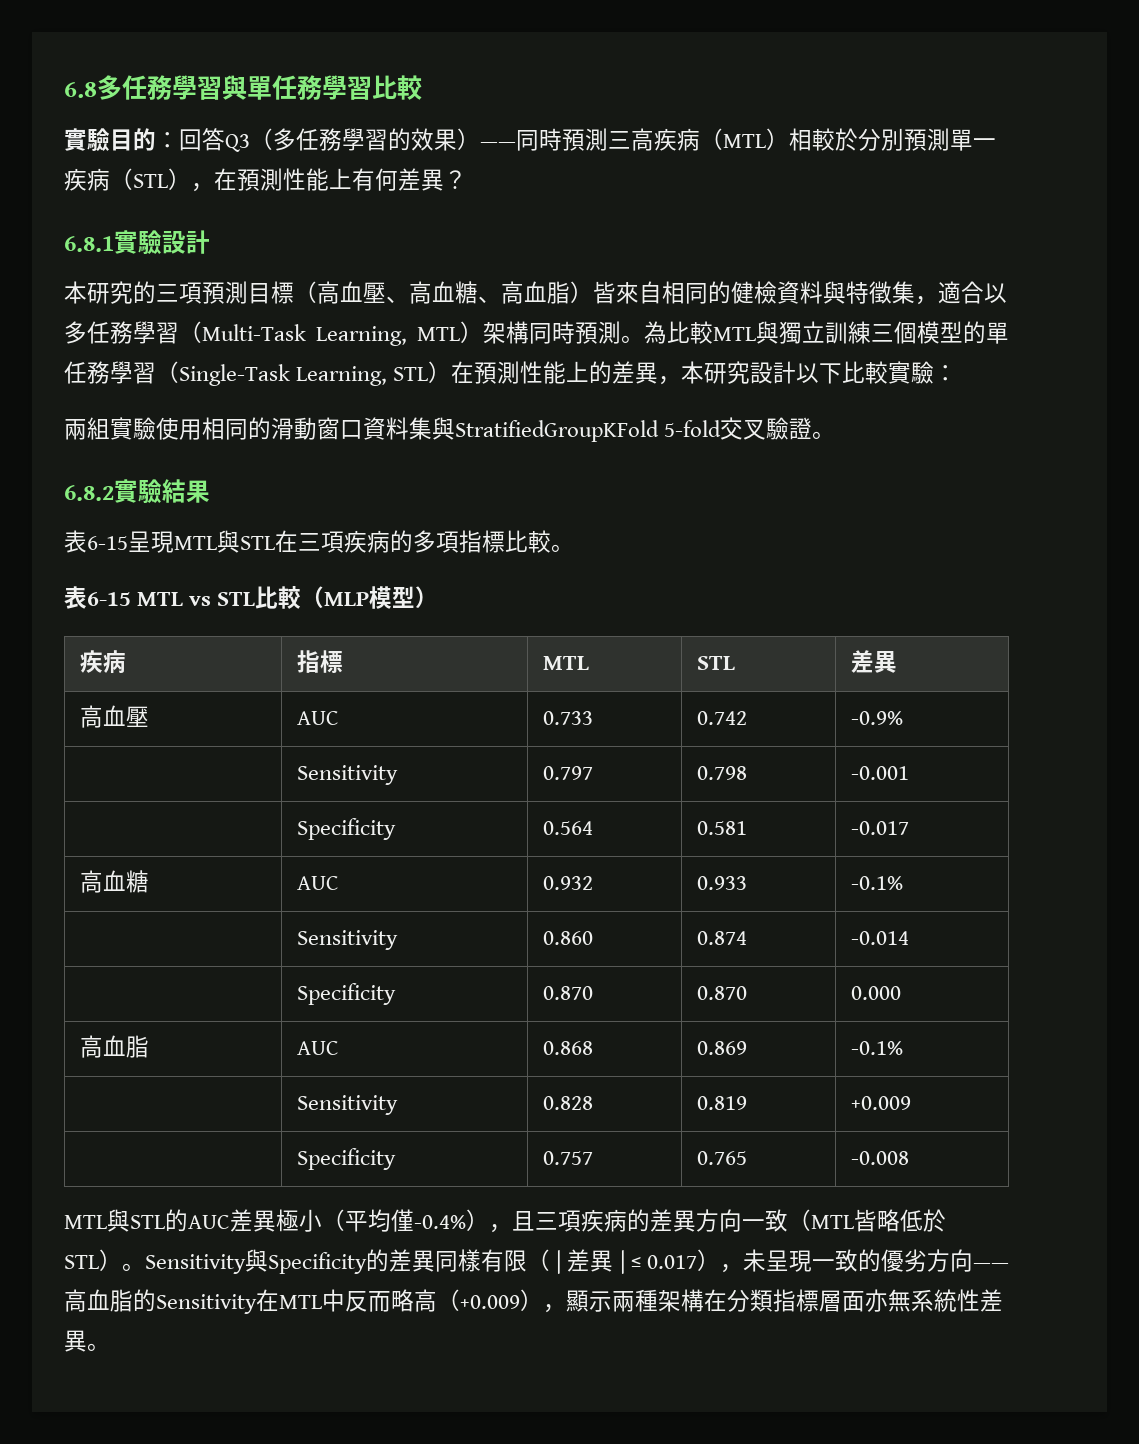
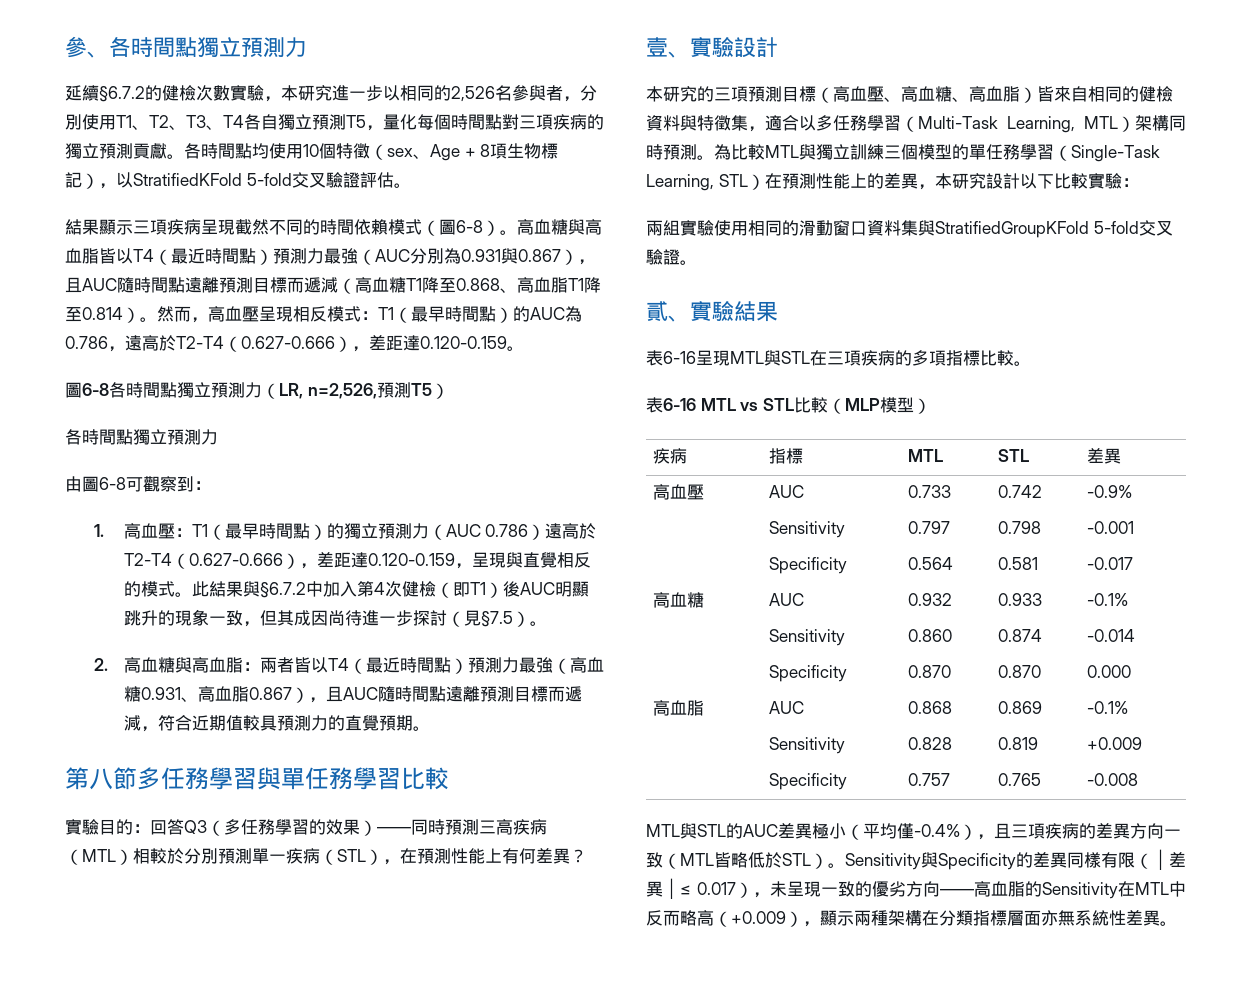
- 6.8多任務學習與單任務學習比較
+ 參、各時間點獨立預測力
+ 延續§6.7.2的健檢次數實驗，本研究進一步以相同的2,526名參與者，分別使用T1、T2、T3、T4各自獨立預測T5，量化每個時間點對三項疾病的獨立預測貢獻。各時間點均使用10個特徵（sex、Age + 8項生物標記），以StratifiedKFold 5-fold交叉驗證評估。
+ 結果顯示三項疾病呈現截然不同的時間依賴模式（圖6-8）。高血糖與高血脂皆以T4（最近時間點）預測力最強（AUC分別為0.931與0.867），且AUC隨時間點遠離預測目標而遞減（高血糖T1降至0.868、高血脂T1降至0.814）。然而，高血壓呈現相反模式：T1（最早時間點）的AUC為0.786，遠高於T2-T4（0.627-0.666），差距達0.120-0.159。
+ 圖6-8各時間點獨立預測力（LR, n=2,526,預測T5）
+ 各時間點獨立預測力
+ 由圖6-8可觀察到：
+ 1.高血壓：T1（最早時間點）的獨立預測力（AUC 0.786）遠高於T2-T4（0.627-0.666），差距達0.120-0.159，呈現與直覺相反的模式。此結果與§6.7.2中加入第4次健檢（即T1）後AUC明顯跳升的現象一致，但其成因尚待進一步探討（見§7.5）。
+ 2.高血糖與高血脂：兩者皆以T4（最近時間點）預測力最強（高血糖0.931、高血脂0.867），且AUC隨時間點遠離預測目標而遞減，符合近期值較具預測力的直覺預期。
+ 第八節多任務學習與單任務學習比較
- 6.8.1實驗設計
+ 壹、實驗設計
- 6.8.2實驗結果
+ 貳、實驗結果
- 表6-15呈現MTL與STL在三項疾病的多項指標比較。
+ 表6-16呈現MTL與STL在三項疾病的多項指標比較。
- 表6-15 MTL vs STL比較（MLP模型）
+ 表6-16 MTL vs STL比較（MLP模型）

